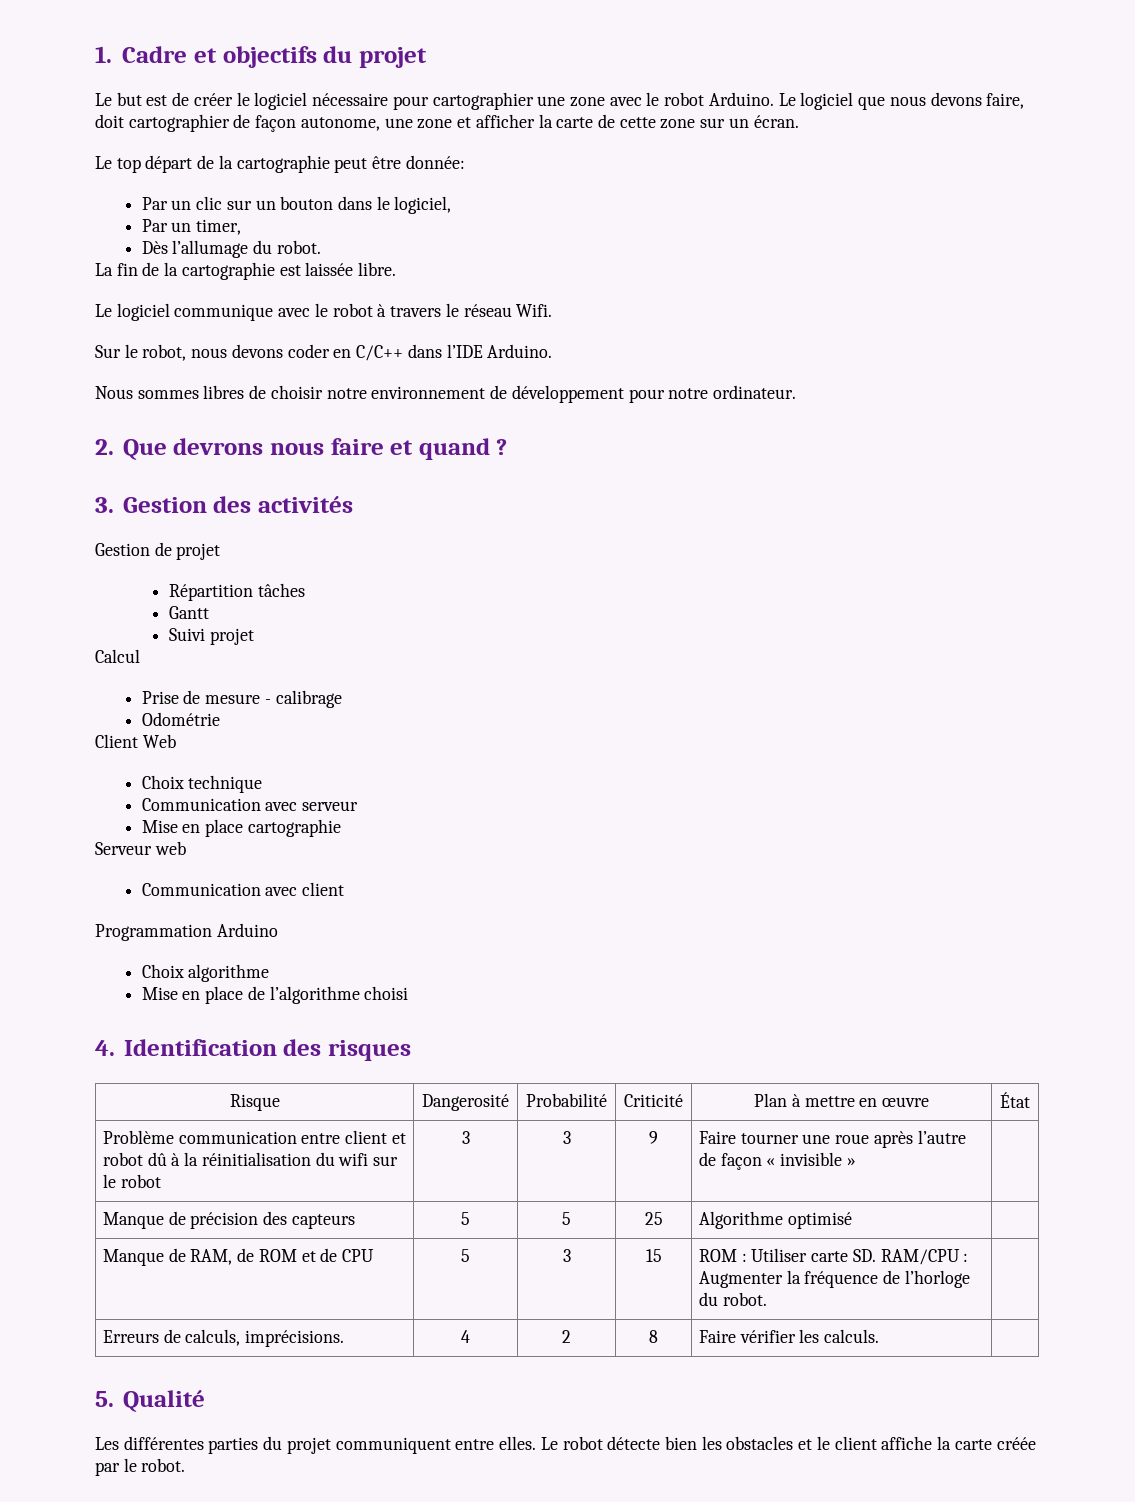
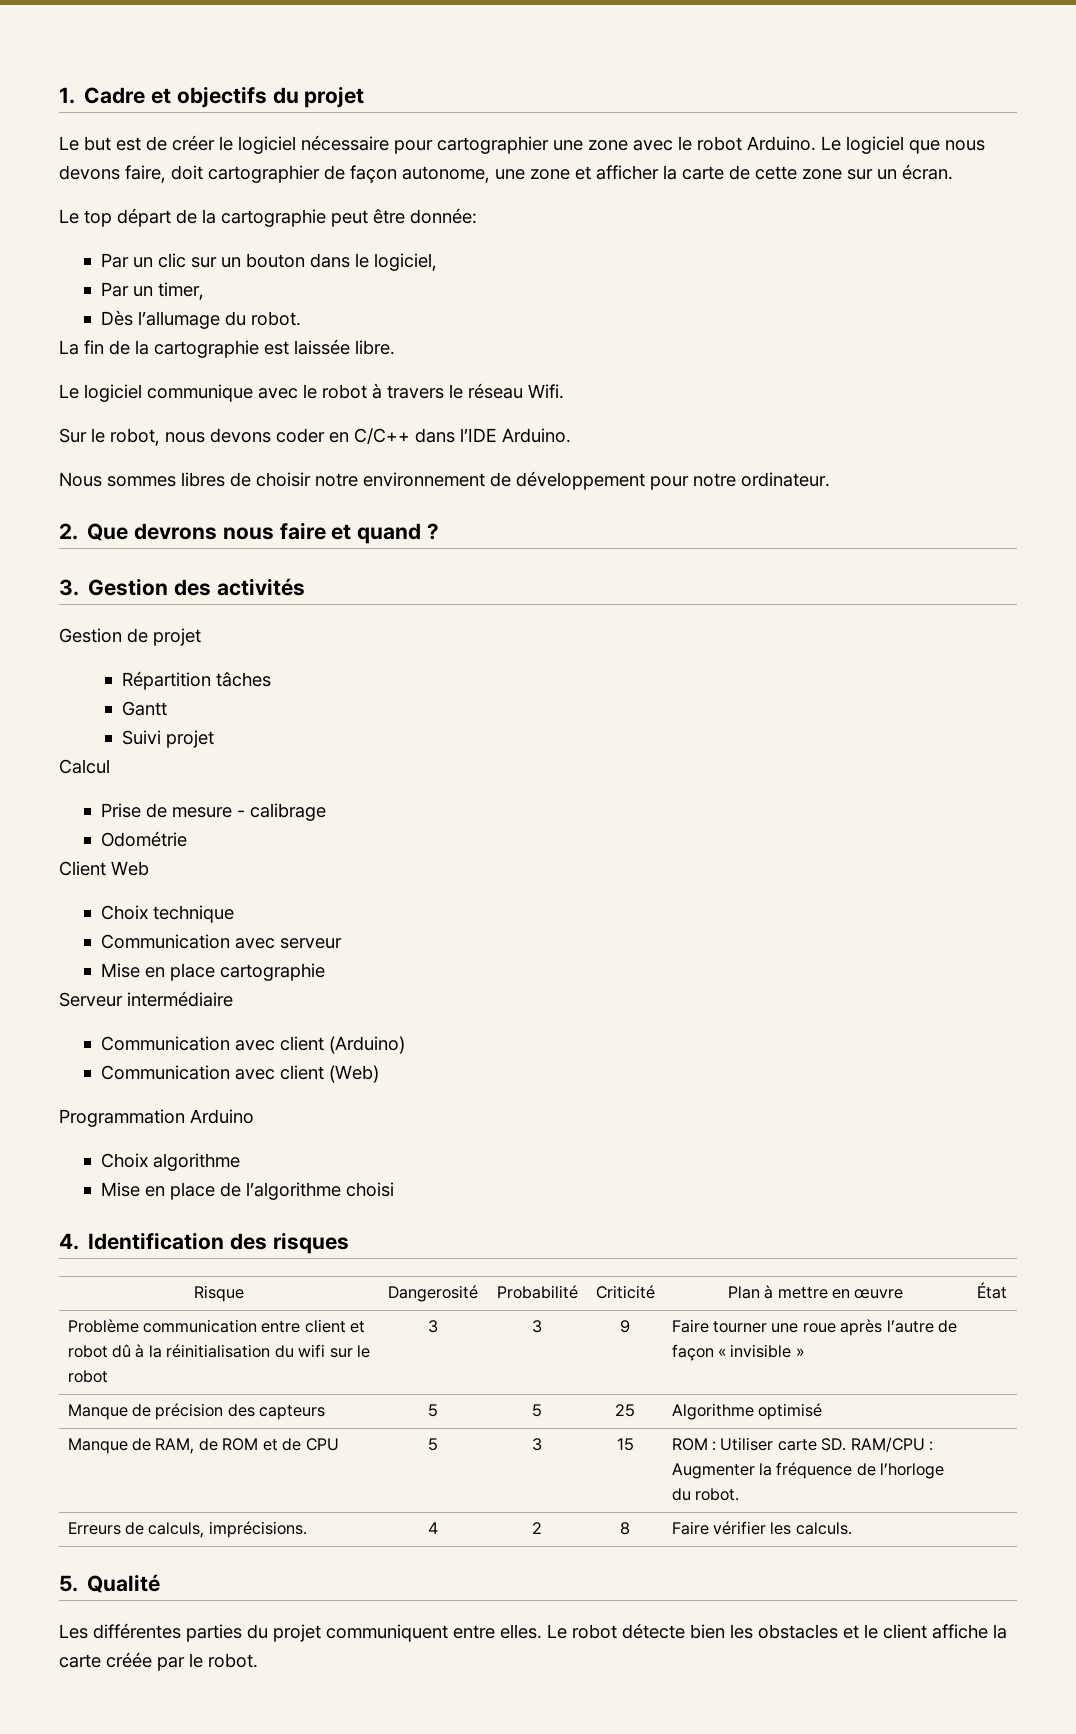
- Serveur web
- Communication avec client
+ Serveur intermédiaire
+ Communication avec client (Arduino)
+ Communication avec client (Web)

